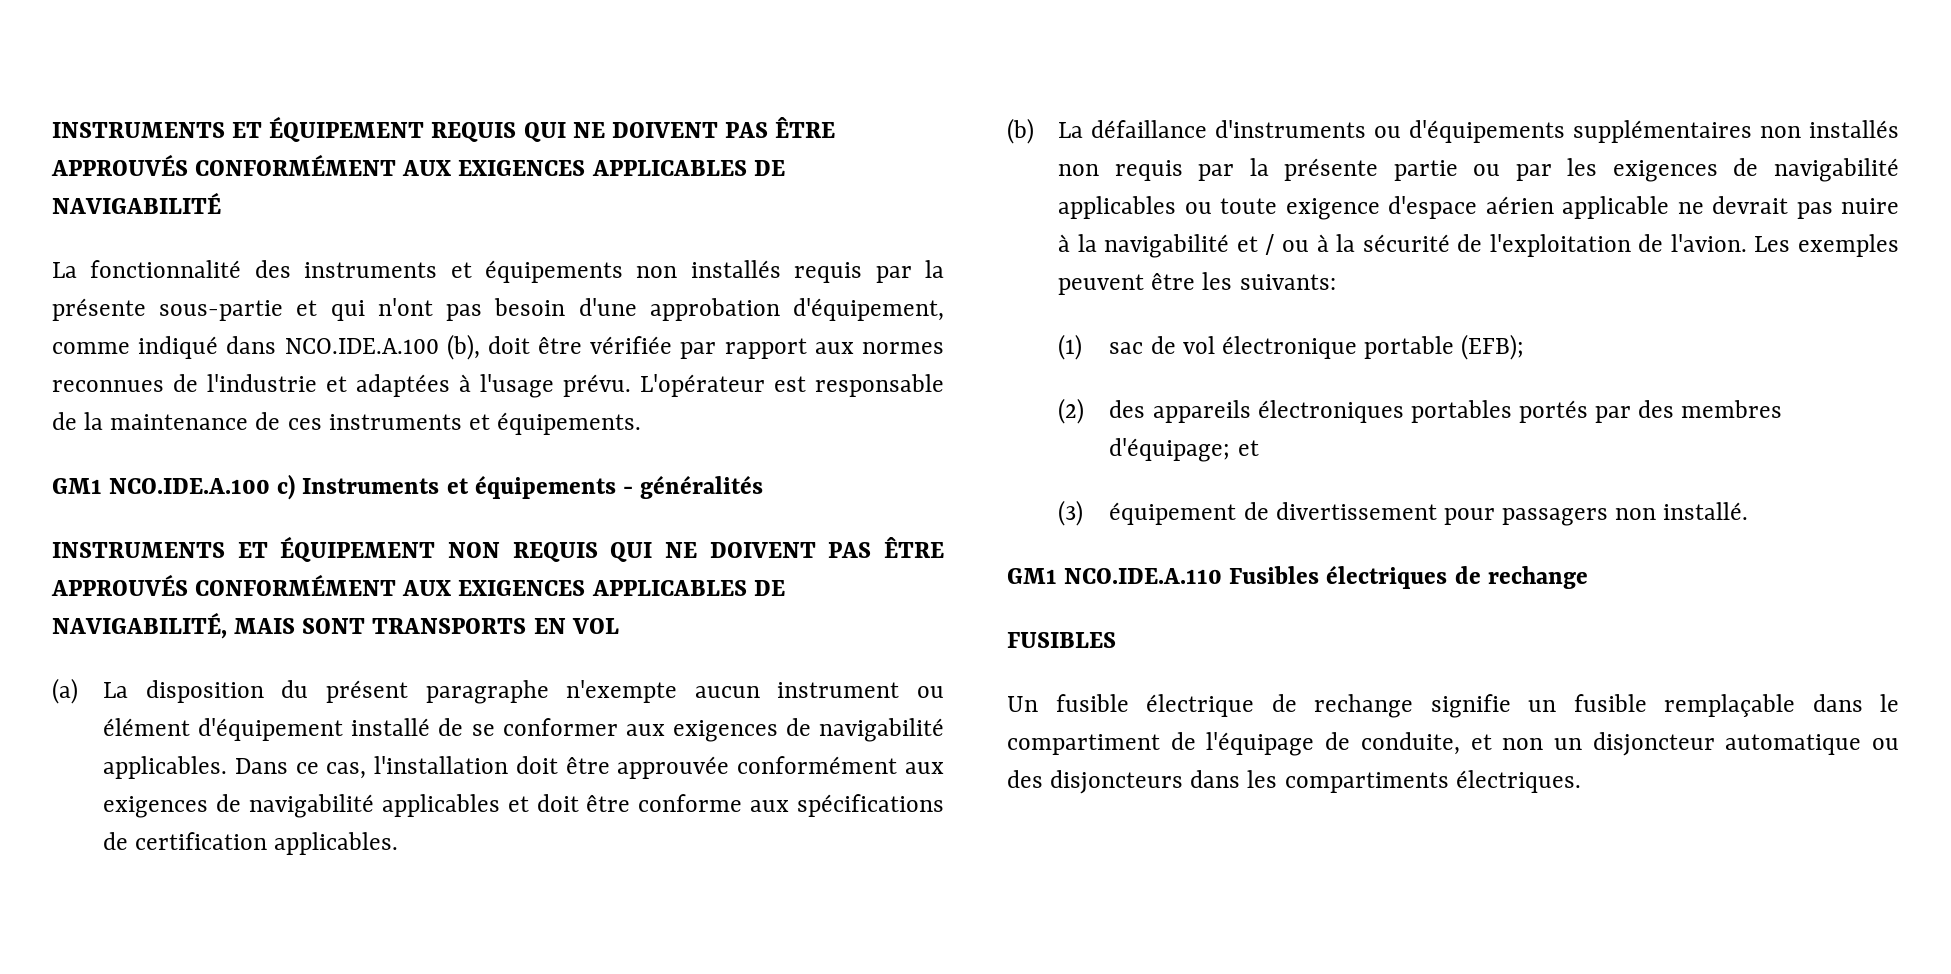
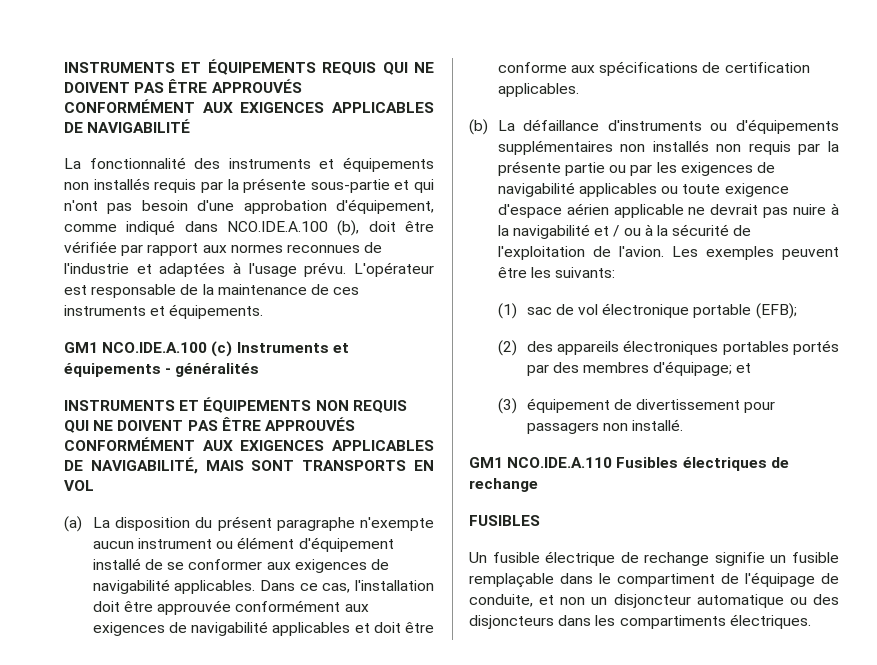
- INSTRUMENTS ET ÉQUIPEMENT REQUIS QUI NE DOIVENT PAS ÊTRE APPROUVÉS CONFORMÉMENT AUX EXIGENCES APPLICABLES DE NAVIGABILITÉ
+ INSTRUMENTS ET ÉQUIPEMENTS REQUIS QUI NE DOIVENT PAS ÊTRE APPROUVÉS CONFORMÉMENT AUX EXIGENCES APPLICABLES DE NAVIGABILITÉ
- GM1 NCO.IDE.A.100 c) Instruments et équipements - généralités
+ GM1 NCO.IDE.A.100 (c) Instruments et équipements - généralités
- INSTRUMENTS ET ÉQUIPEMENT NON REQUIS QUI NE DOIVENT PAS ÊTRE APPROUVÉS CONFORMÉMENT AUX EXIGENCES APPLICABLES DE NAVIGABILITÉ, MAIS SONT TRANSPORTS EN VOL
+ INSTRUMENTS ET ÉQUIPEMENTS NON REQUIS QUI NE DOIVENT PAS ÊTRE APPROUVÉS CONFORMÉMENT AUX EXIGENCES APPLICABLES DE NAVIGABILITÉ, MAIS SONT TRANSPORTS EN VOL

